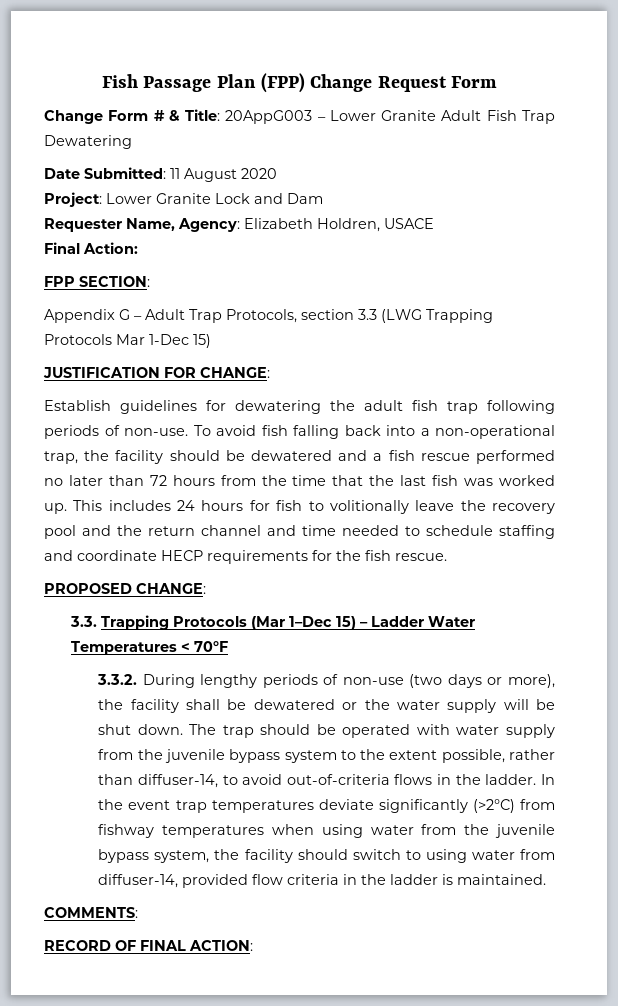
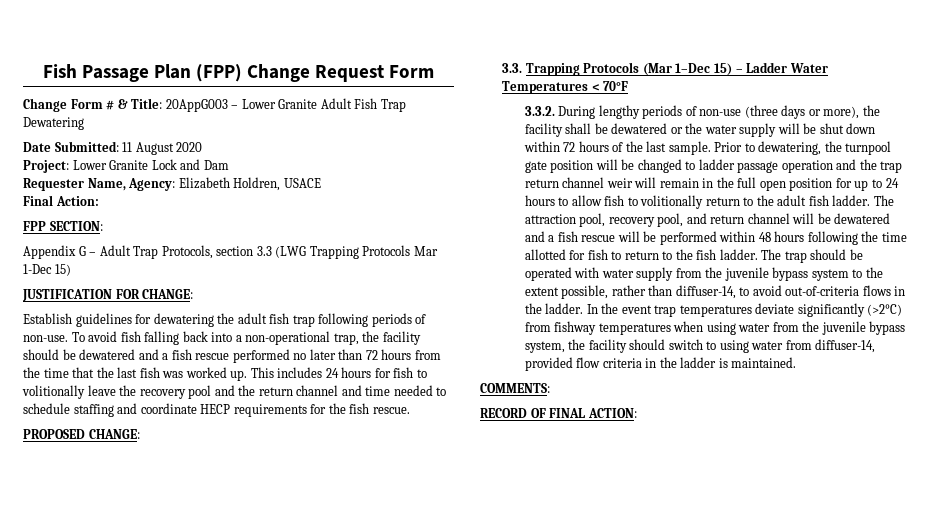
- 3.3.2. During lengthy periods of non-use (two days or more), the facility shall be dewatered or the water supply will be shut down.
+ 3.3.2. During lengthy periods of non-use (three days or more), the facility shall be dewatered or the water supply will be shut down within 72 hours of the last sample. Prior to dewatering, the turnpool gate position will be changed to ladder passage operation and the trap return channel weir will remain in the full open position for up to 24 hours to allow fish to volitionally return to the adult fish ladder. The attraction pool, recovery pool, and return channel will be dewatered and a fish rescue will be performed within 48 hours following the time allotted for fish to return to the fish ladder.

